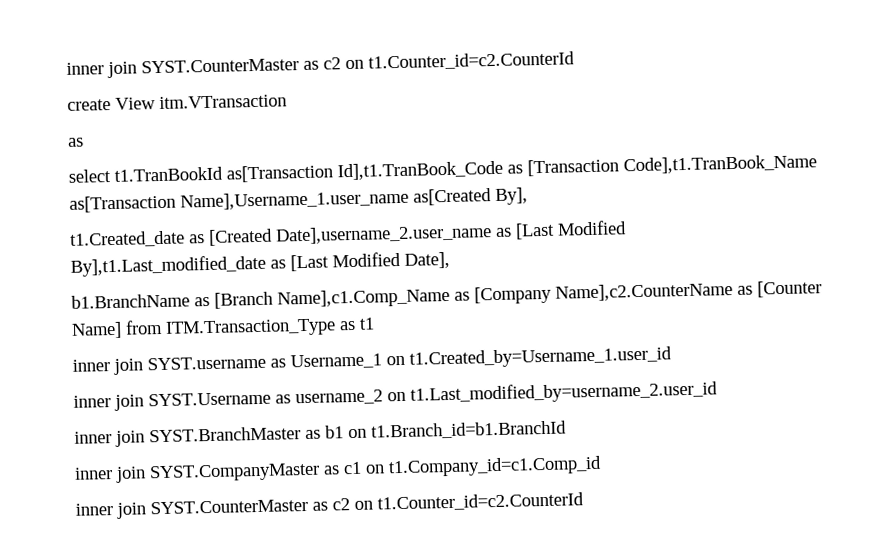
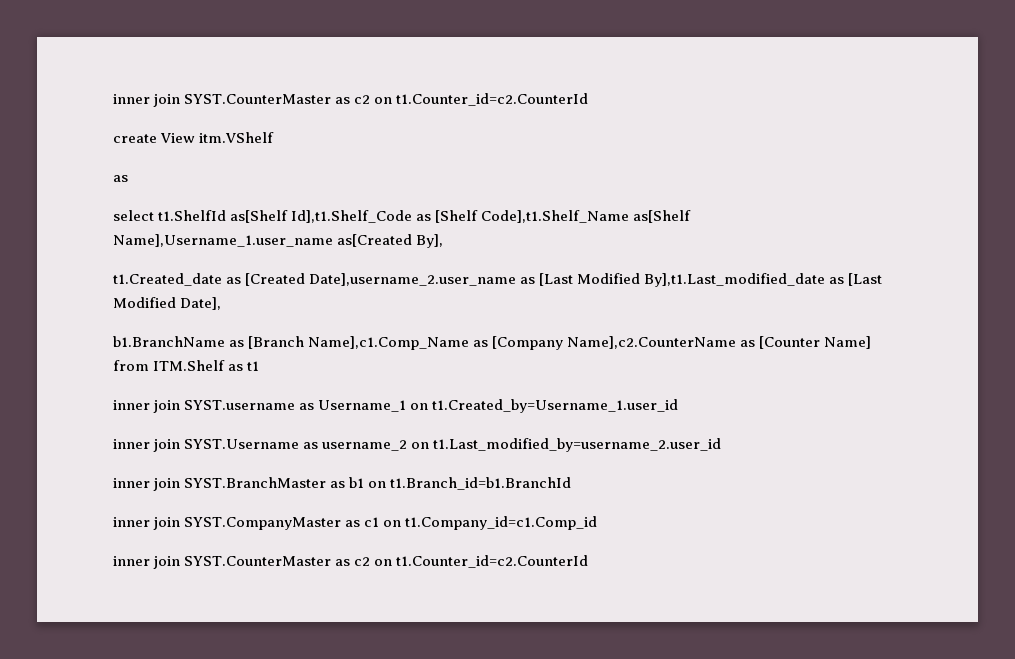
- create View itm.VTransaction
+ create View itm.VShelf
- select t1.TranBookId as[Transaction Id],t1.TranBook_Code as [Transaction Code],t1.TranBook_Name as[Transaction Name],Username_1.user_name as[Created By],
+ select t1.ShelfId as[Shelf Id],t1.Shelf_Code as [Shelf Code],t1.Shelf_Name as[Shelf Name],Username_1.user_name as[Created By],
- b1.BranchName as [Branch Name],c1.Comp_Name as [Company Name],c2.CounterName as [Counter Name] from ITM.Transaction_Type as t1
+ b1.BranchName as [Branch Name],c1.Comp_Name as [Company Name],c2.CounterName as [Counter Name] from ITM.Shelf as t1

